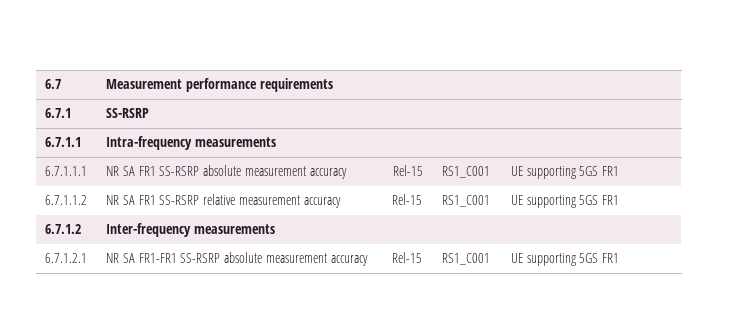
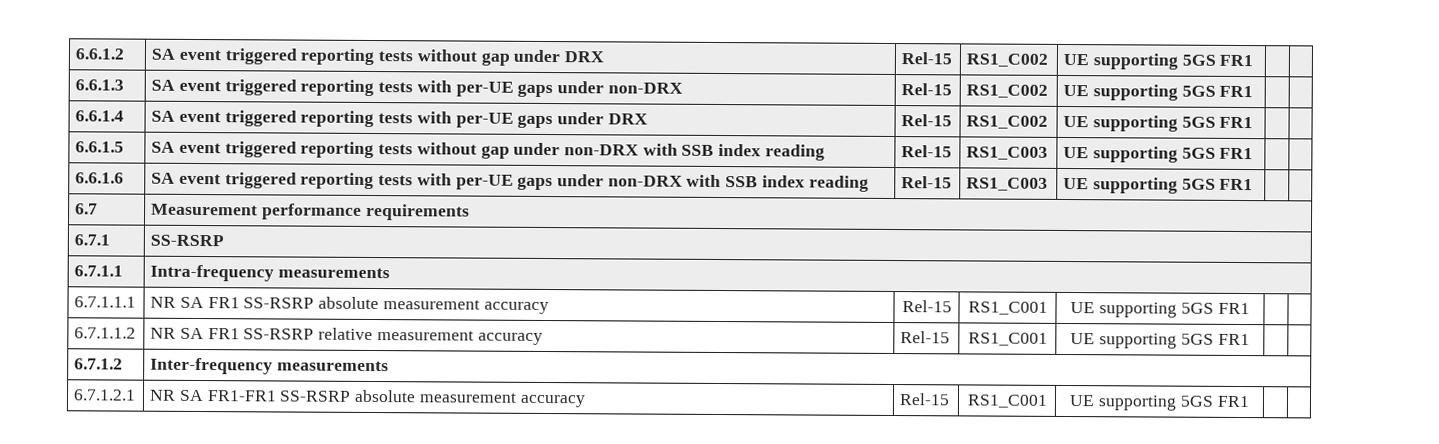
+ 6.6.1.2 | SA event triggered reporting tests without gap under DRX | Rel-15 | RS1_C002 | UE supporting 5GS FR1 | |
+ 6.6.1.3 | SA event triggered reporting tests with per-UE gaps under non-DRX | Rel-15 | RS1_C002 | UE supporting 5GS FR1 | |
+ 6.6.1.4 | SA event triggered reporting tests with per-UE gaps under DRX | Rel-15 | RS1_C002 | UE supporting 5GS FR1 | |
+ 6.6.1.5 | SA event triggered reporting tests without gap under non-DRX with SSB index reading | Rel-15 | RS1_C003 | UE supporting 5GS FR1 | |
+ 6.6.1.6 | SA event triggered reporting tests with per-UE gaps under non-DRX with SSB index reading | Rel-15 | RS1_C003 | UE supporting 5GS FR1 | |

